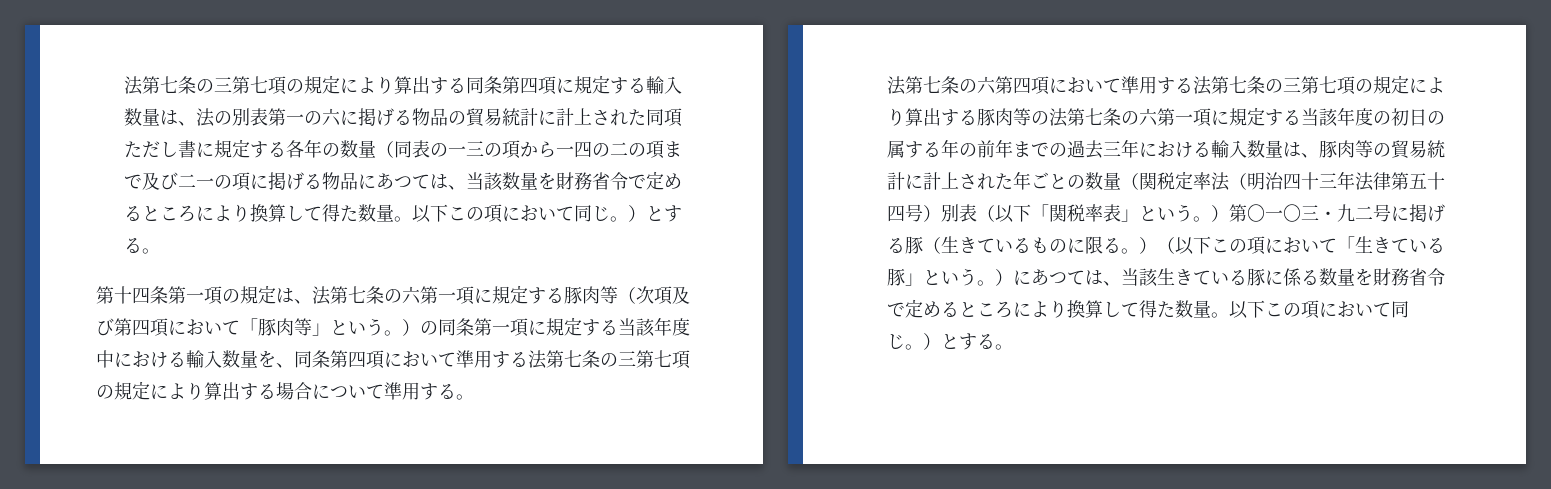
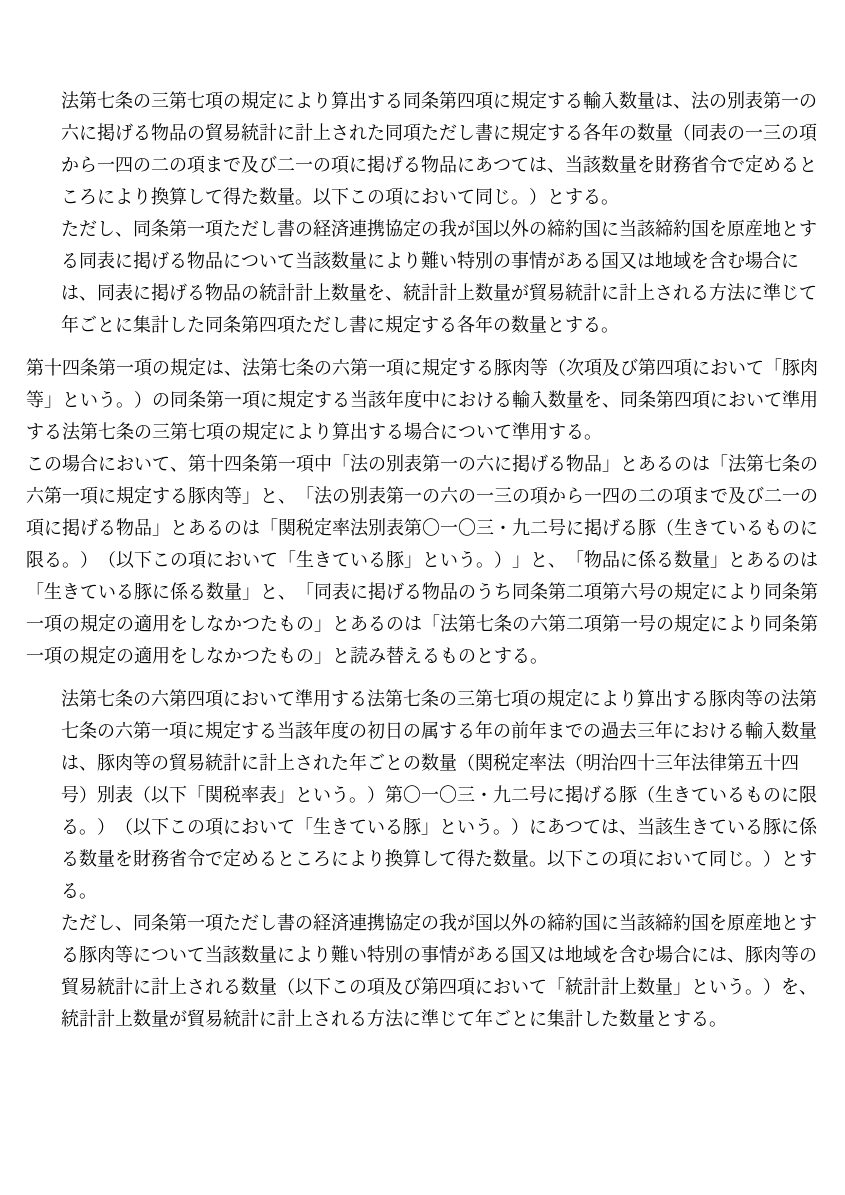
+ ただし、同条第一項ただし書の経済連携協定の我が国以外の締約国に当該締約国を原産地とする同表に掲げる物品について当該数量により難い特別の事情がある国又は地域を含む場合には、同表に掲げる物品の統計計上数量を、統計計上数量が貿易統計に計上される方法に準じて年ごとに集計した同条第四項ただし書に規定する各年の数量とする。
+ この場合において、第十四条第一項中「法の別表第一の六に掲げる物品」とあるのは「法第七条の六第一項に規定する豚肉等」と、「法の別表第一の六の一三の項から一四の二の項まで及び二一の項に掲げる物品」とあるのは「関税定率法別表第〇一〇三・九二号に掲げる豚（生きているものに限る。）（以下この項において「生きている豚」という。）」と、「物品に係る数量」とあるのは「生きている豚に係る数量」と、「同表に掲げる物品のうち同条第二項第六号の規定により同条第一項の規定の適用をしなかつたもの」とあるのは「法第七条の六第二項第一号の規定により同条第一項の規定の適用をしなかつたもの」と読み替えるものとする。
+ ただし、同条第一項ただし書の経済連携協定の我が国以外の締約国に当該締約国を原産地とする豚肉等について当該数量により難い特別の事情がある国又は地域を含む場合には、豚肉等の貿易統計に計上される数量（以下この項及び第四項において「統計計上数量」という。）を、統計計上数量が貿易統計に計上される方法に準じて年ごとに集計した数量とする。

